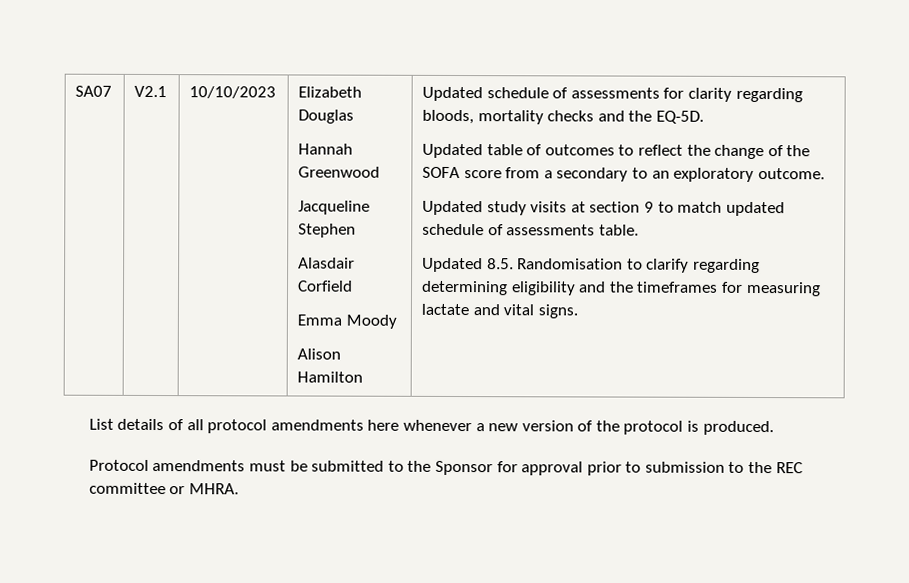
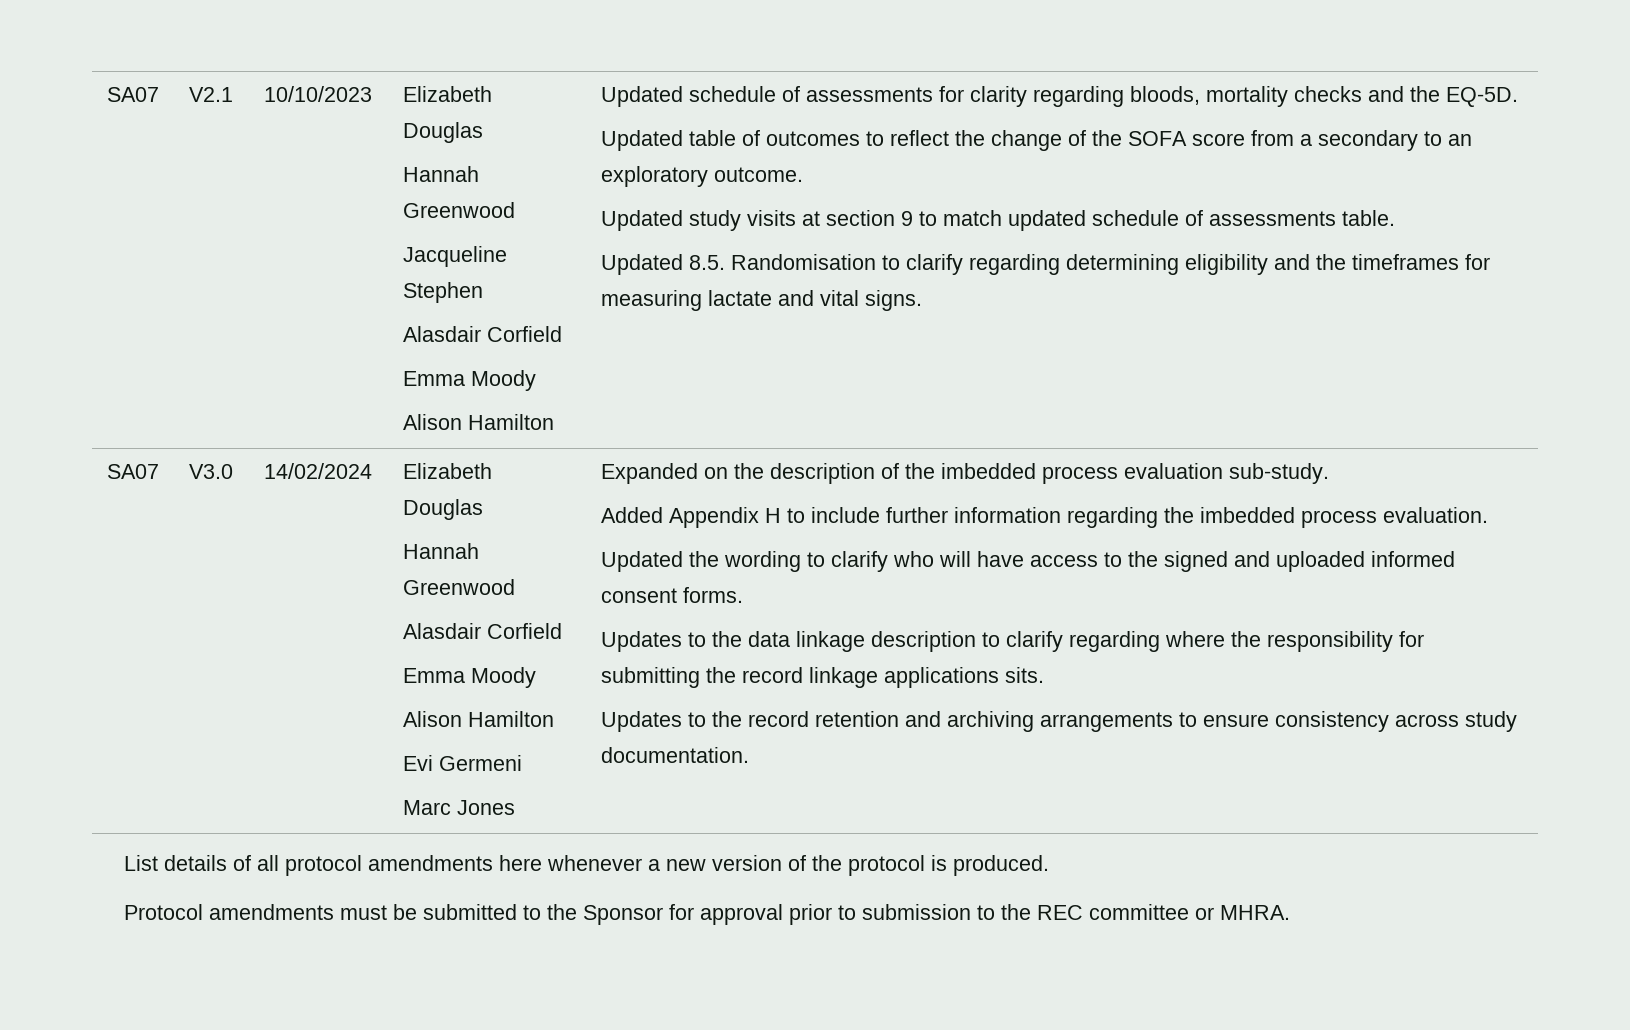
+ SA07 | V3.0 | 14/02/2024 | Elizabeth Douglas
+ Hannah Greenwood
+ Alasdair Corfield
+ Emma Moody
+ Alison Hamilton
+ Evi Germeni
+ Marc Jones | Expanded on the description of the imbedded process evaluation sub-study.
+ Added Appendix H to include further information regarding the imbedded process evaluation.
+ Updated the wording to clarify who will have access to the signed and uploaded informed consent forms.
+ Updates to the data linkage description to clarify regarding where the responsibility for submitting the record linkage applications sits.
+ Updates to the record retention and archiving arrangements to ensure consistency across study documentation.

